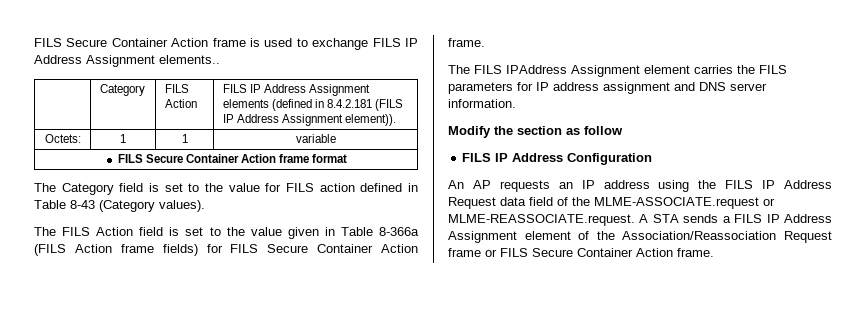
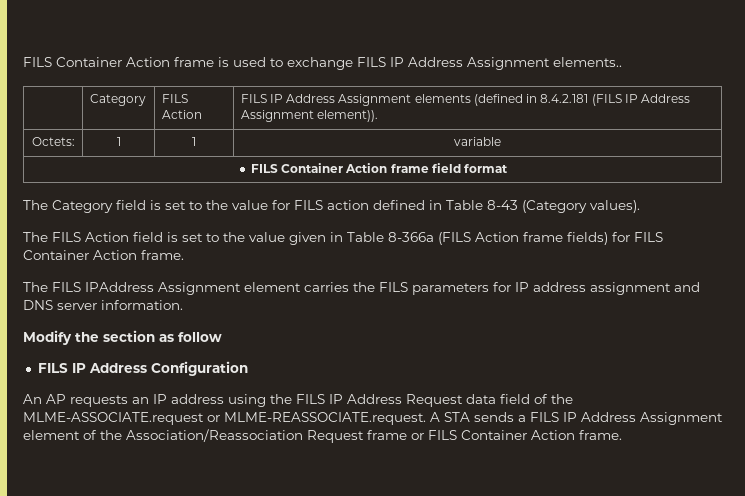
- FILS Secure Container Action frame is used to exchange FILS IP Address Assignment elements..
+ FILS Container Action frame is used to exchange FILS IP Address Assignment elements..
- FILS Secure Container Action frame format
+ FILS Container Action frame field format
- The FILS Action field is set to the value given in Table 8-366a (FILS Action frame fields) for FILS Secure Container Action frame.
+ The FILS Action field is set to the value given in Table 8-366a (FILS Action frame fields) for FILS Container Action frame.
- An AP requests an IP address using the FILS IP Address Request data field of the MLME-ASSOCIATE.request or MLME-REASSOCIATE.request. A STA sends a FILS IP Address Assignment element of the Association/Reassociation Request frame or FILS Secure Container Action frame.
+ An AP requests an IP address using the FILS IP Address Request data field of the MLME-ASSOCIATE.request or MLME-REASSOCIATE.request. A STA sends a FILS IP Address Assignment element of the Association/Reassociation Request frame or FILS Container Action frame.

